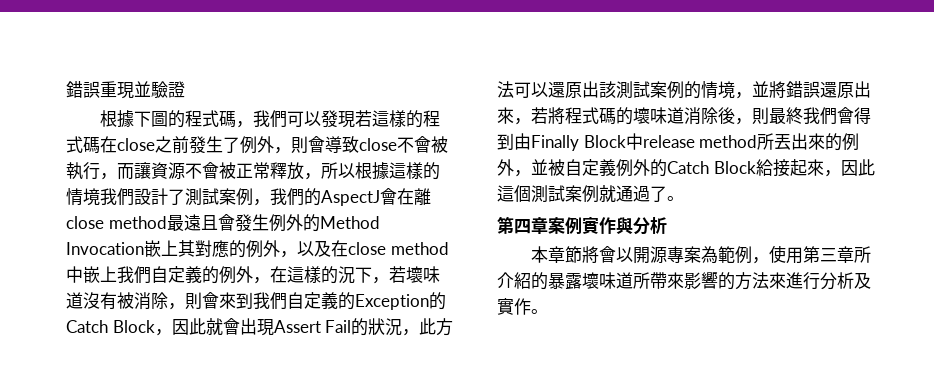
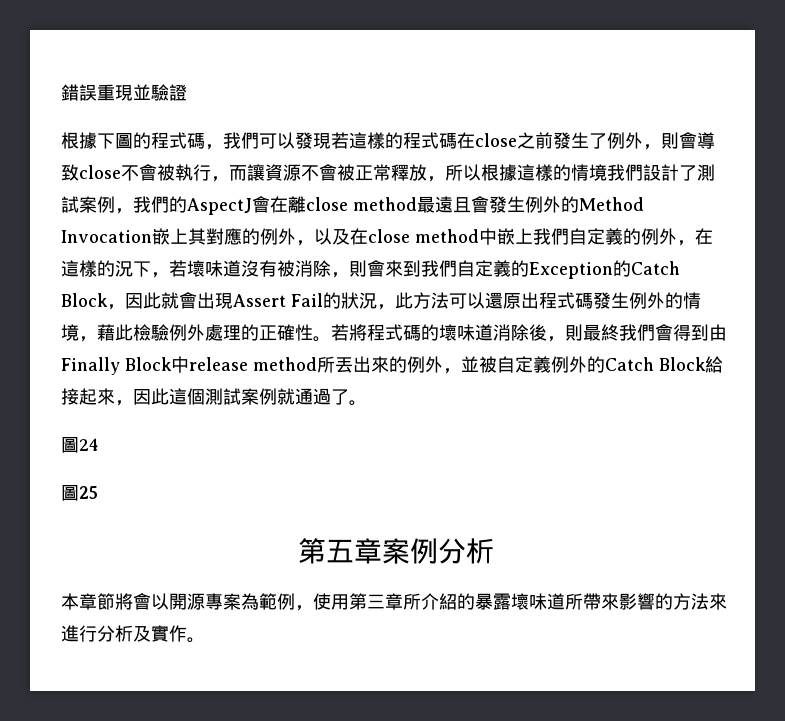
- 根據下圖的程式碼，我們可以發現若這樣的程式碼在close之前發生了例外，則會導致close不會被執行，而讓資源不會被正常釋放，所以根據這樣的情境我們設計了測試案例，我們的AspectJ會在離close method最遠且會發生例外的Method Invocation嵌上其對應的例外，以及在close method中嵌上我們自定義的例外，在這樣的況下，若壞味道沒有被消除，則會來到我們自定義的Exception的Catch Block，因此就會出現Assert Fail的狀況，此方法可以還原出該測試案例的情境，並將錯誤還原出來，若將程式碼的壞味道消除後，則最終我們會得到由Finally Block中release method所丟出來的例外，並被自定義例外的Catch Block給接起來，因此這個測試案例就通過了。
+ 根據下圖的程式碼，我們可以發現若這樣的程式碼在close之前發生了例外，則會導致close不會被執行，而讓資源不會被正常釋放，所以根據這樣的情境我們設計了測試案例，我們的AspectJ會在離close method最遠且會發生例外的Method Invocation嵌上其對應的例外，以及在close method中嵌上我們自定義的例外，在這樣的況下，若壞味道沒有被消除，則會來到我們自定義的Exception的Catch Block，因此就會出現Assert Fail的狀況，此方法可以還原出程式碼發生例外的情境，藉此檢驗例外處理的正確性。若將程式碼的壞味道消除後，則最終我們會得到由Finally Block中release method所丟出來的例外，並被自定義例外的Catch Block給接起來，因此這個測試案例就通過了。
- 第四章案例實作與分析
+ 圖24
+ 圖25
+ 第五章案例分析

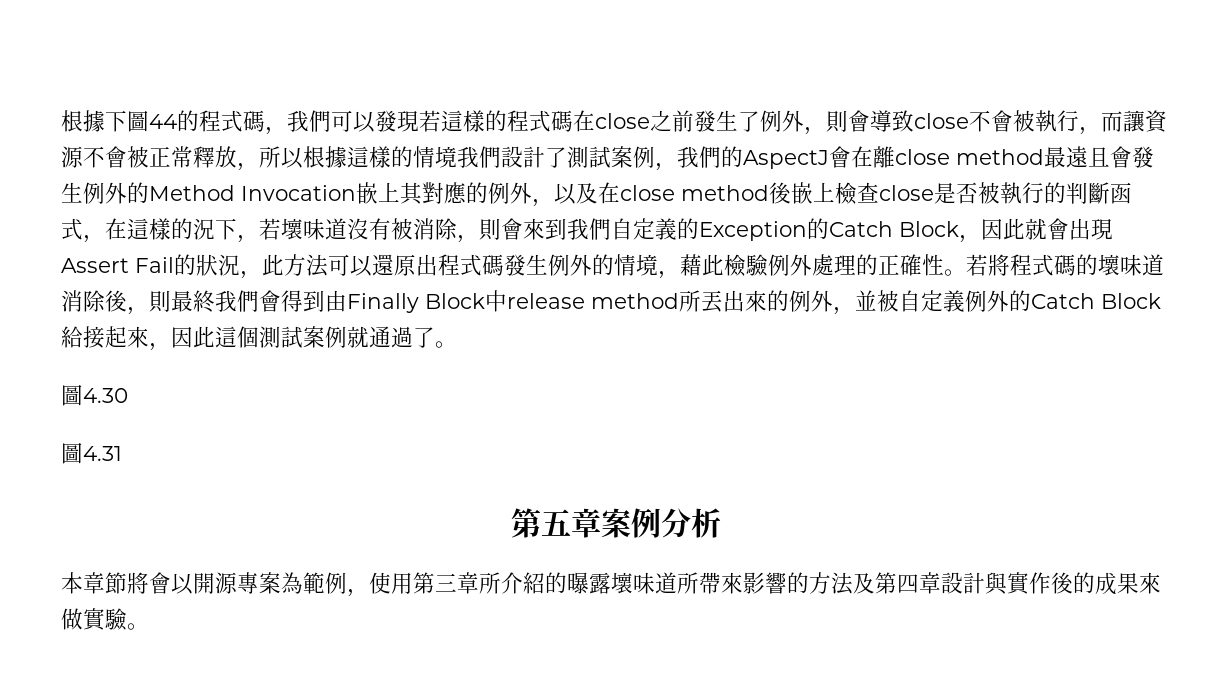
- 錯誤重現並驗證
- 根據下圖的程式碼，我們可以發現若這樣的程式碼在close之前發生了例外，則會導致close不會被執行，而讓資源不會被正常釋放，所以根據這樣的情境我們設計了測試案例，我們的AspectJ會在離close method最遠且會發生例外的Method Invocation嵌上其對應的例外，以及在close method中嵌上我們自定義的例外，在這樣的況下，若壞味道沒有被消除，則會來到我們自定義的Exception的Catch Block，因此就會出現Assert Fail的狀況，此方法可以還原出程式碼發生例外的情境，藉此檢驗例外處理的正確性。
+ 根據下圖44的程式碼，我們可以發現若這樣的程式碼在close之前發生了例外，則會導致close不會被執行，而讓資源不會被正常釋放，所以根據這樣的情境我們設計了測試案例，我們的AspectJ會在離close method最遠且會發生例外的Method Invocation嵌上其對應的例外，以及在close method後嵌上檢查close是否被執行的判斷函式，在這樣的況下，若壞味道沒有被消除，則會來到我們自定義的Exception的Catch Block，因此就會出現Assert Fail的狀況，此方法可以還原出程式碼發生例外的情境，藉此檢驗例外處理的正確性。
- 圖24
- 圖25
+ 圖4.30
+ 圖4.31
- 本章節將會以開源專案為範例，使用第三章所介紹的暴露壞味道所帶來影響的方法來進行分析及實作。
+ 本章節將會以開源專案為範例，使用第三章所介紹的曝露壞味道所帶來影響的方法及第四章設計與實作後的成果來做實驗。

